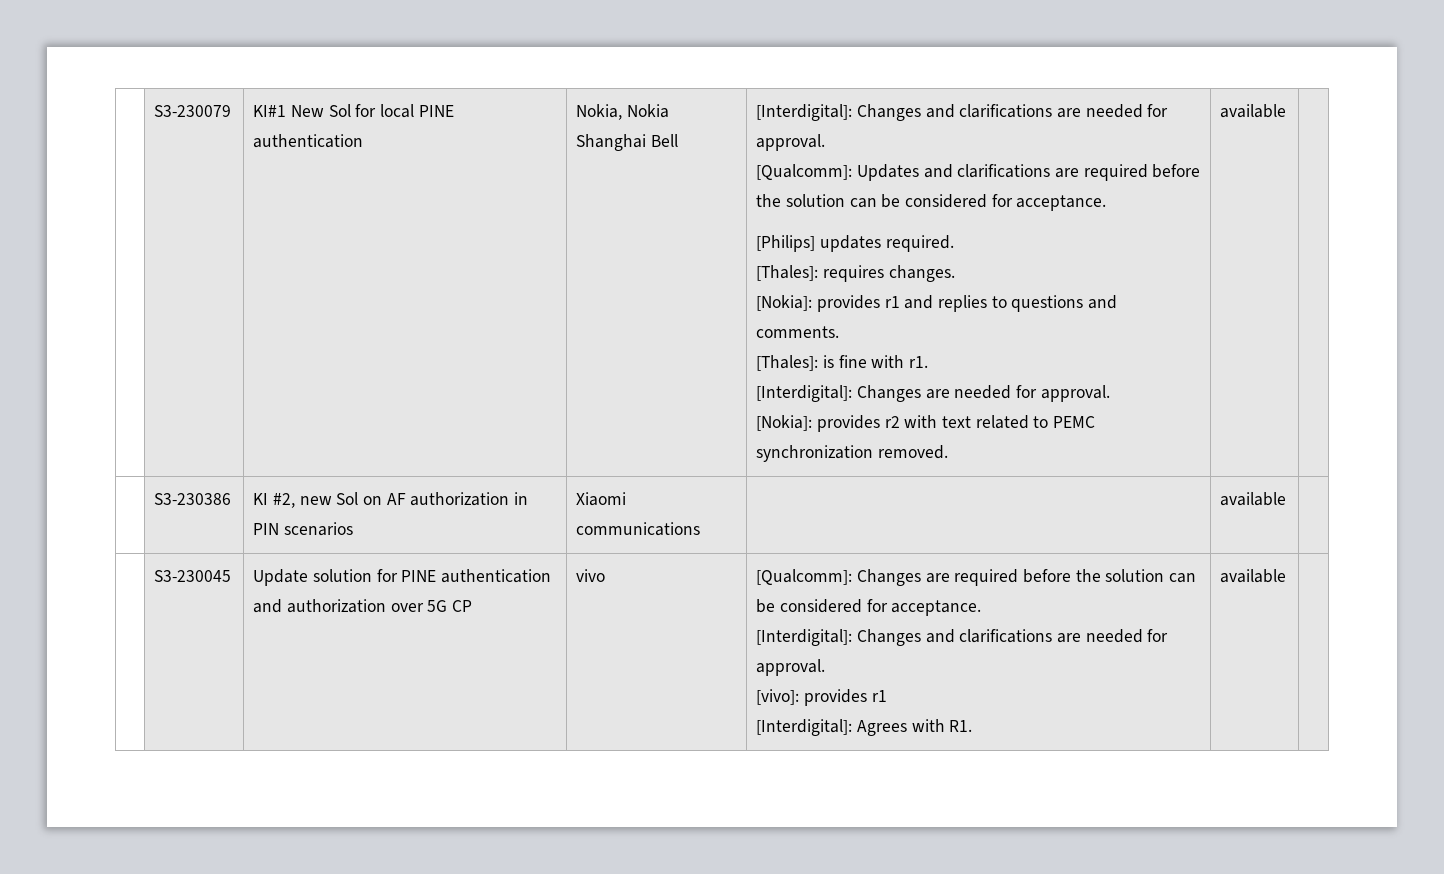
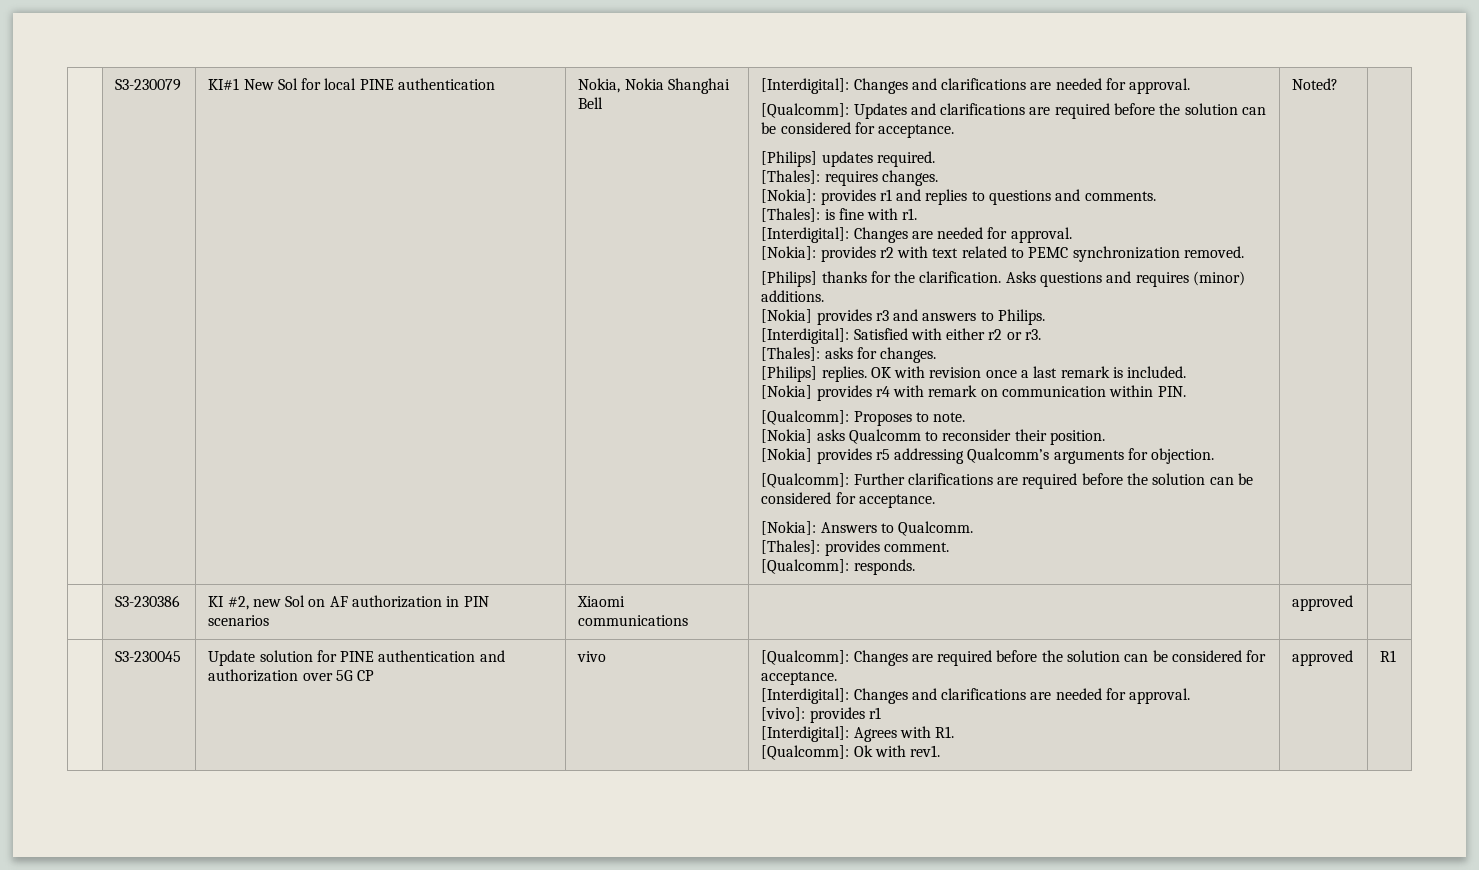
- [Nokia]: provides r2 with text related to PEMC synchronization removed. | available
+ [Nokia]: provides r2 with text related to PEMC synchronization removed.
+ [Philips] thanks for the clarification. Asks questions and requires (minor) additions.
+ [Nokia] provides r3 and answers to Philips.
+ [Interdigital]: Satisfied with either r2 or r3.
+ [Thales]: asks for changes.
+ [Philips] replies. OK with revision once a last remark is included.
+ [Nokia] provides r4 with remark on communication within PIN.
+ [Qualcomm]: Proposes to note.
+ [Nokia] asks Qualcomm to reconsider their position.
+ [Nokia] provides r5 addressing Qualcomm’s arguments for objection.
+ [Qualcomm]: Further clarifications are required before the solution can be considered for acceptance.
+ [Nokia]: Answers to Qualcomm.
+ [Thales]: provides comment.
+ [Qualcomm]: responds. | Noted?
- | S3-230386 | KI #2, new Sol on AF authorization in PIN scenarios | Xiaomi communications | | available |
+ | S3-230386 | KI #2, new Sol on AF authorization in PIN scenarios | Xiaomi communications | | approved |
- [Interdigital]: Agrees with R1. | available
+ [Interdigital]: Agrees with R1.
+ [Qualcomm]: Ok with rev1. | approved | R1

